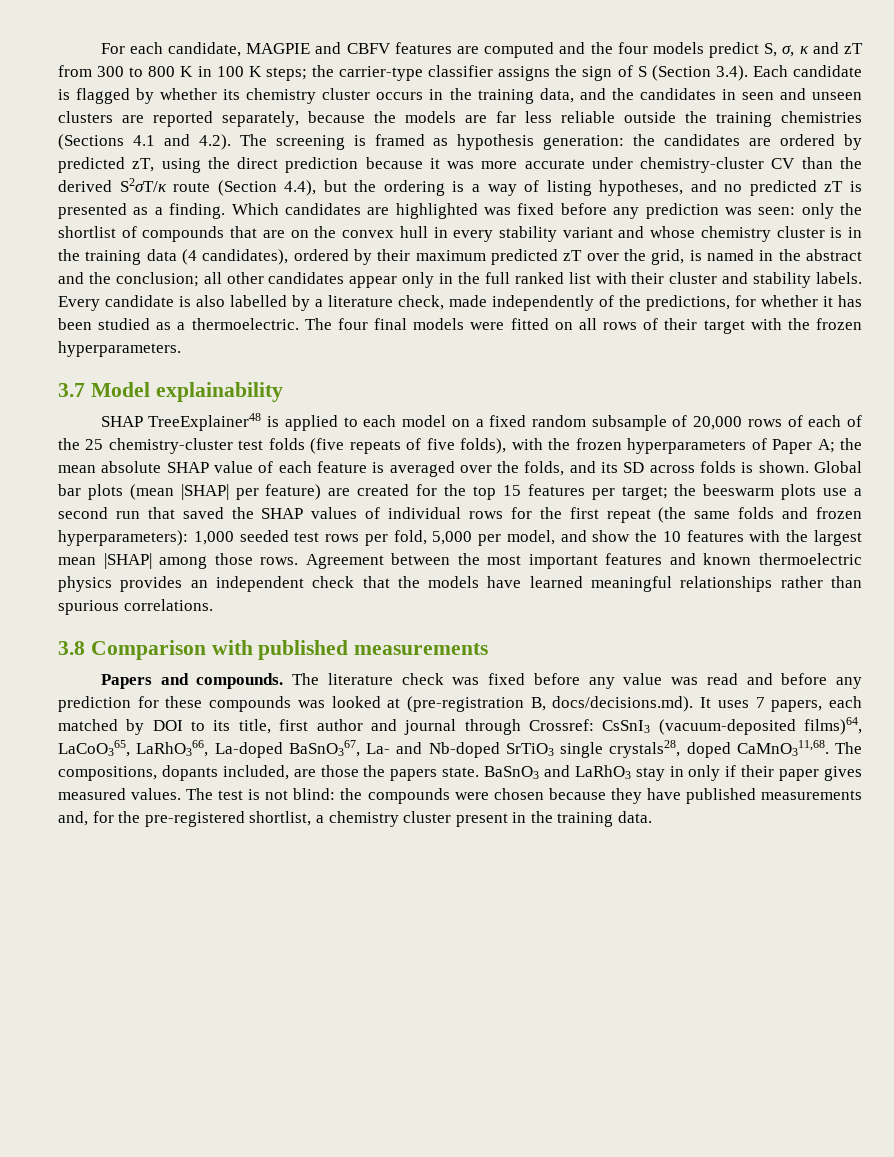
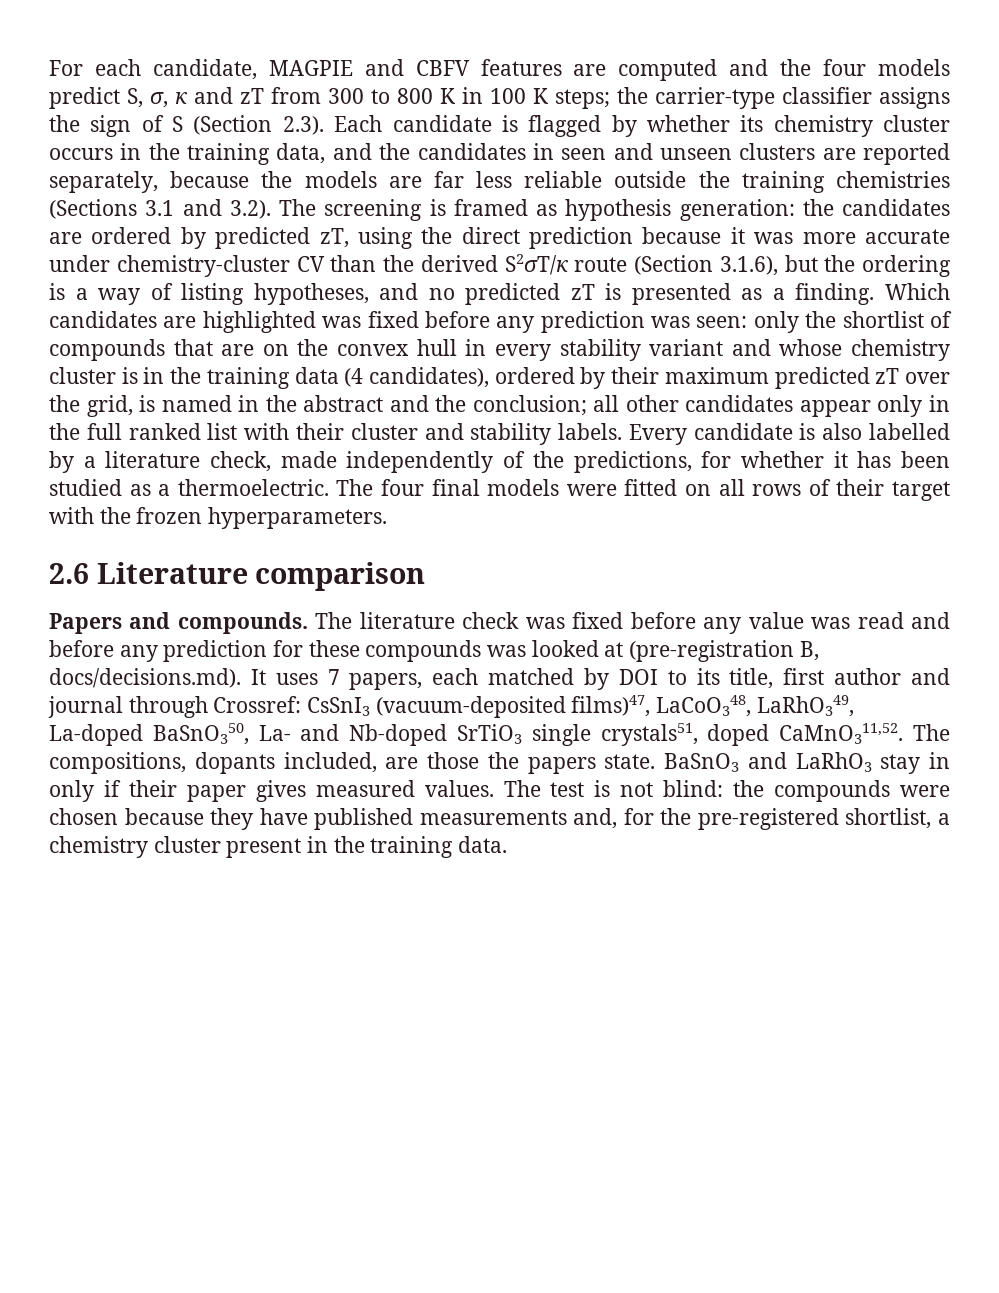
- the carrier-type classifier assigns the sign of S (Section 3.4). Each candidate is flagged by whether its chemistry cluster occurs in the training data, and the candidates in seen and unseen clusters are reported separately, because the models are far less reliable outside the training chemistries (Sections 4.1 and 4.2). The screening is framed as hypothesis generation:
+ the carrier-type classifier assigns the sign of S (Section 2.3). Each candidate is flagged by whether its chemistry cluster occurs in the training data, and the candidates in seen and unseen clusters are reported separately, because the models are far less reliable outside the training chemistries (Sections 3.1 and 3.2). The screening is framed as hypothesis generation:
- the candidates are ordered by predicted zT, using the direct prediction because it was more accurate under chemistry-cluster CV than the derived S2σT/κ route (Section 4.4), but the ordering is a way of listing hypotheses, and no predicted zT is presented as a finding.
+ the candidates are ordered by predicted zT, using the direct prediction because it was more accurate under chemistry-cluster CV than the derived S2σT/κ route (Section 3.1.6), but the ordering is a way of listing hypotheses, and no predicted zT is presented as a finding.
- 3.7 Model explainability
- SHAP TreeExplainer48 is applied to each model on a fixed random subsample of 20,000 rows of each of the 25 chemistry-cluster test folds (five repeats of five folds), with the frozen hyperparameters of Paper A; the mean absolute SHAP value of each feature is averaged over the folds, and its SD across folds is shown. Global bar plots (mean |SHAP| per feature) are created for the top 15 features per target; the beeswarm plots use a second run that saved the SHAP values of individual rows for the first repeat (the same folds and frozen hyperparameters): 1,000 seeded test rows per fold, 5,000 per model, and show the 10 features with the largest mean |SHAP| among those rows. Agreement between the most important features and known thermoelectric physics provides an independent check that the models have learned meaningful relationships rather than spurious correlations.
- 3.8 Comparison with published measurements
+ 2.6 Literature comparison
- The literature check was fixed before any value was read and before any prediction for these compounds was looked at (pre-registration B, docs/decisions.md). It uses 7 papers, each matched by DOI to its title, first author and journal through Crossref: CsSnI3 (vacuum-deposited films)64, LaCoO365, LaRhO366, La-doped BaSnO367, La- and Nb-doped SrTiO3 single crystals28, doped CaMnO311,68.
+ The literature check was fixed before any value was read and before any prediction for these compounds was looked at (pre-registration B, docs/decisions.md). It uses 7 papers, each matched by DOI to its title, first author and journal through Crossref: CsSnI3 (vacuum-deposited films)47, LaCoO348, LaRhO349, La-doped BaSnO350, La- and Nb-doped SrTiO3 single crystals51, doped CaMnO311,52.

